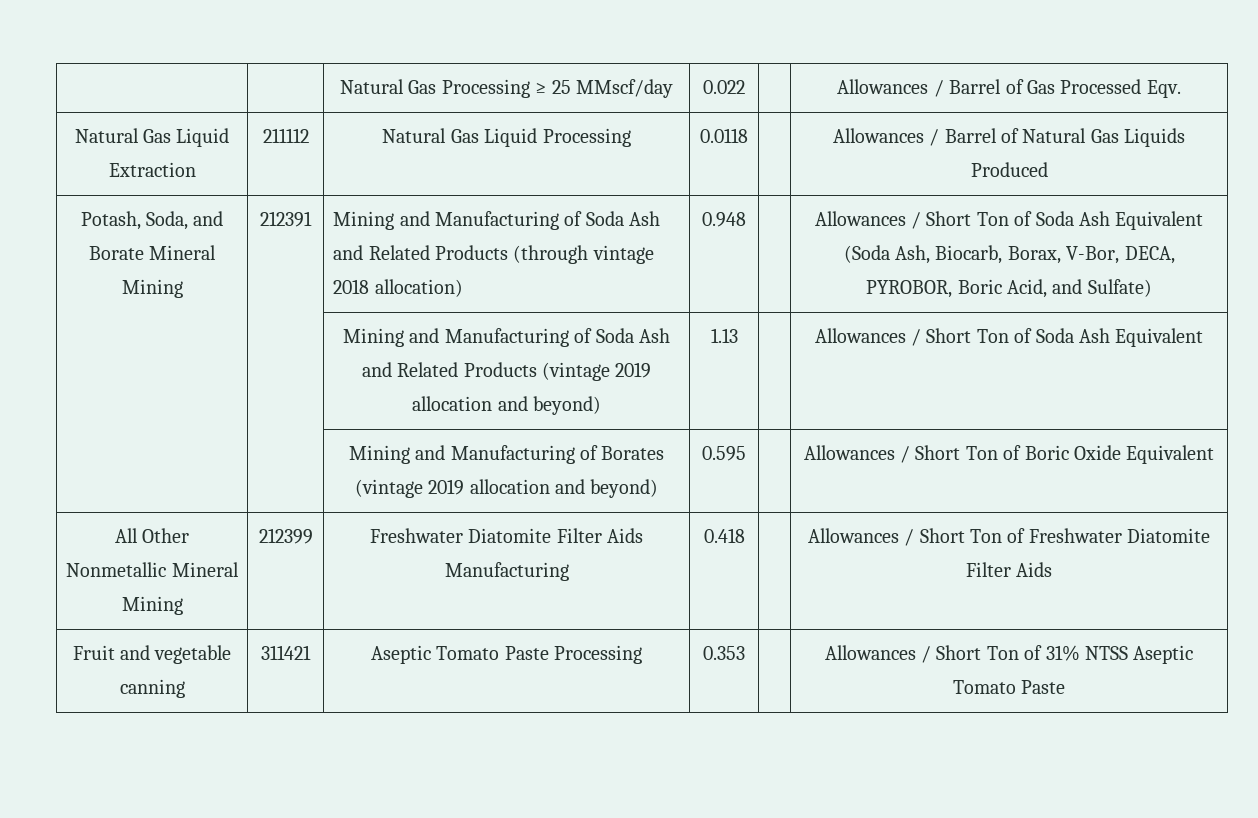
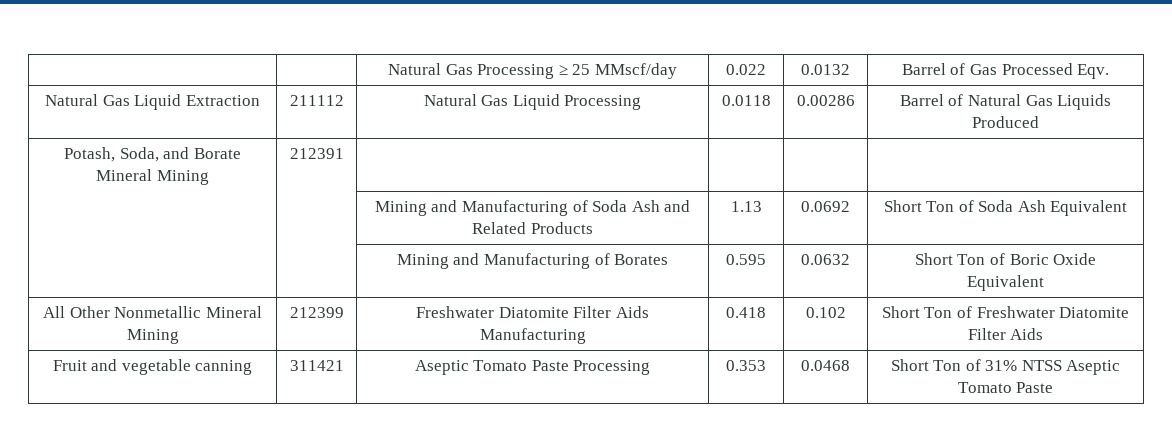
- | | Natural Gas Processing ≥ 25 MMscf/day | 0.022 | | Allowances / Barrel of Gas Processed Eqv.
+ | | Natural Gas Processing ≥ 25 MMscf/day | 0.022 | 0.0132 | Barrel of Gas Processed Eqv.
- Natural Gas Liquid Extraction | 211112 | Natural Gas Liquid Processing | 0.0118 | | Allowances / Barrel of Natural Gas Liquids Produced
+ Natural Gas Liquid Extraction | 211112 | Natural Gas Liquid Processing | 0.0118 | 0.00286 | Barrel of Natural Gas Liquids Produced
- Potash, Soda, and Borate Mineral Mining | 212391 | Mining and Manufacturing of Soda Ash and Related Products (through vintage 2018 allocation) | 0.948 | | Allowances / Short Ton of Soda Ash Equivalent (Soda Ash, Biocarb, Borax, V-Bor, DECA, PYROBOR, Boric Acid, and Sulfate)
- | | Mining and Manufacturing of Soda Ash and Related Products (vintage 2019 allocation and beyond) | 1.13 | | Allowances / Short Ton of Soda Ash Equivalent
+ Potash, Soda, and Borate Mineral Mining | 212391 | | | |
+ | | Mining and Manufacturing of Soda Ash and Related Products | 1.13 | 0.0692 | Short Ton of Soda Ash Equivalent
- | | Mining and Manufacturing of Borates (vintage 2019 allocation and beyond) | 0.595 | | Allowances / Short Ton of Boric Oxide Equivalent
+ | | Mining and Manufacturing of Borates | 0.595 | 0.0632 | Short Ton of Boric Oxide Equivalent
- All Other Nonmetallic Mineral Mining | 212399 | Freshwater Diatomite Filter Aids Manufacturing | 0.418 | | Allowances / Short Ton of Freshwater Diatomite Filter Aids
+ All Other Nonmetallic Mineral Mining | 212399 | Freshwater Diatomite Filter Aids Manufacturing | 0.418 | 0.102 | Short Ton of Freshwater Diatomite Filter Aids
- Fruit and vegetable canning | 311421 | Aseptic Tomato Paste Processing | 0.353 | | Allowances / Short Ton of 31% NTSS Aseptic Tomato Paste
+ Fruit and vegetable canning | 311421 | Aseptic Tomato Paste Processing | 0.353 | 0.0468 | Short Ton of 31% NTSS Aseptic Tomato Paste

